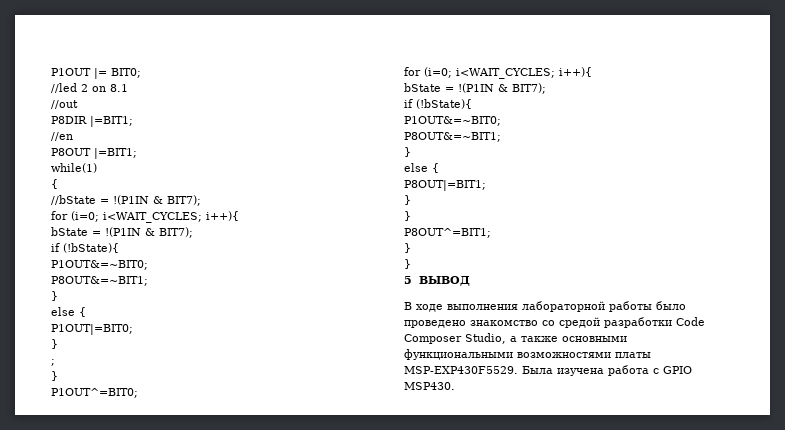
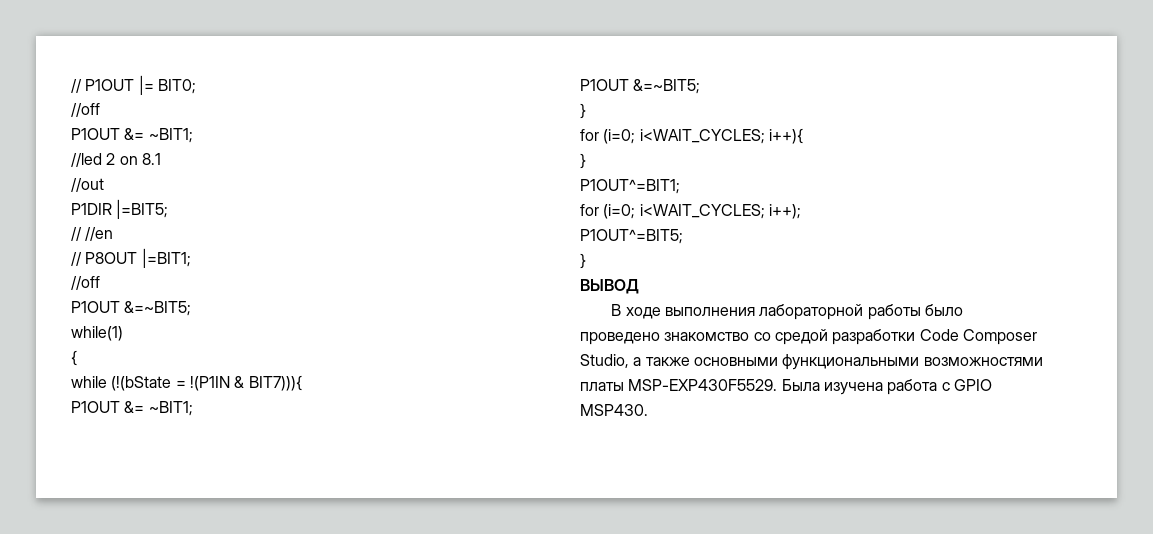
- P1OUT |= BIT0;
+ // P1OUT |= BIT0;
+ //off
+ P1OUT &= ~BIT1;
- P8DIR |=BIT1;
- //en
- P8OUT |=BIT1;
+ P1DIR |=BIT5;
+ // //en
+ // P8OUT |=BIT1;
+ //off
+ P1OUT &=~BIT5;
- //bState = !(P1IN & BIT7);
+ while (!(bState = !(P1IN & BIT7))){
+ P1OUT &= ~BIT1;
+ P1OUT &=~BIT5;
+ }
  for (i=0; i<WAIT_CYCLES; i++){
- bState = !(P1IN & BIT7);
- if (!bState){
- P1OUT&=~BIT0;
- P8OUT&=~BIT1;
  }
- else {
- P1OUT|=BIT0;
+ P1OUT^=BIT1;
+ for (i=0; i<WAIT_CYCLES; i++);
+ P1OUT^=BIT5;
  }
- ;
- }
- P1OUT^=BIT0;
- for (i=0; i<WAIT_CYCLES; i++){
- bState = !(P1IN & BIT7);
- if (!bState){
- P1OUT&=~BIT0;
- P8OUT&=~BIT1;
- }
- else {
- P8OUT|=BIT1;
- }
- }
- P8OUT^=BIT1;
- }
- }
- 5 ВЫВОД
+ ВЫВОД

